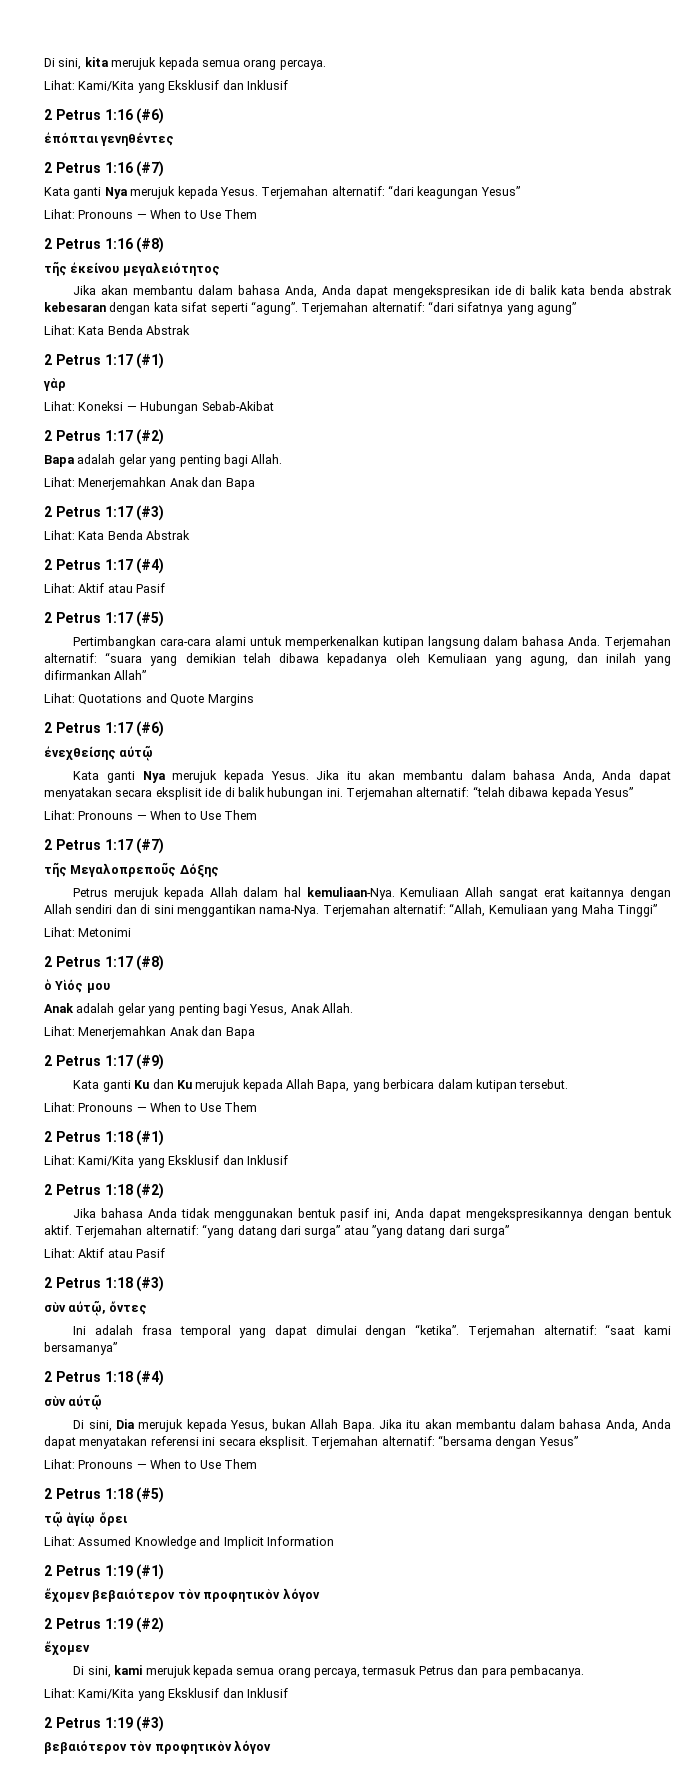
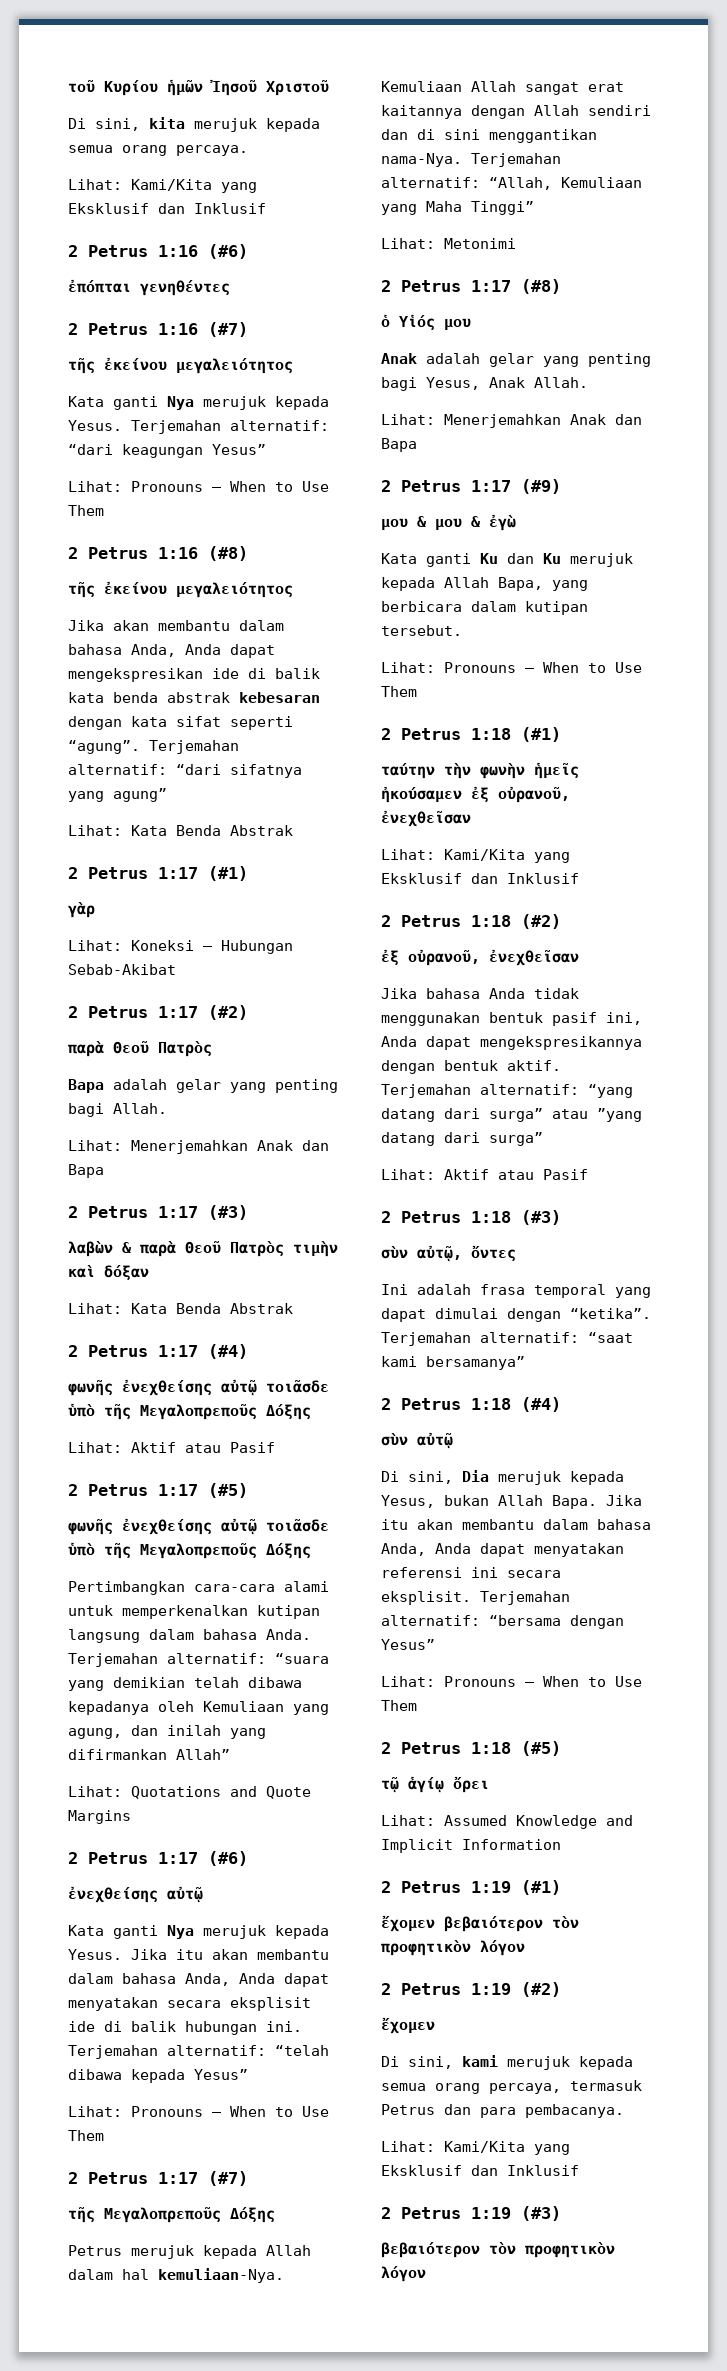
+ τοῦ Κυρίου ἡμῶν Ἰησοῦ Χριστοῦ
  2 Petrus 1:16 (#7)
+ τῆς ἐκείνου μεγαλειότητος
  2 Petrus 1:17 (#2)
+ παρὰ Θεοῦ Πατρὸς
+ λαβὼν & παρὰ Θεοῦ Πατρὸς τιμὴν καὶ δόξαν
  2 Petrus 1:17 (#4)
+ φωνῆς ἐνεχθείσης αὐτῷ τοιᾶσδε ὑπὸ τῆς Μεγαλοπρεποῦς Δόξης
  2 Petrus 1:17 (#5)
+ φωνῆς ἐνεχθείσης αὐτῷ τοιᾶσδε ὑπὸ τῆς Μεγαλοπρεποῦς Δόξης
+ μου & μου & ἐγὼ
+ ταύτην τὴν φωνὴν ἡμεῖς ἠκούσαμεν ἐξ οὐρανοῦ, ἐνεχθεῖσαν
  2 Petrus 1:18 (#2)
+ ἐξ οὐρανοῦ, ἐνεχθεῖσαν

